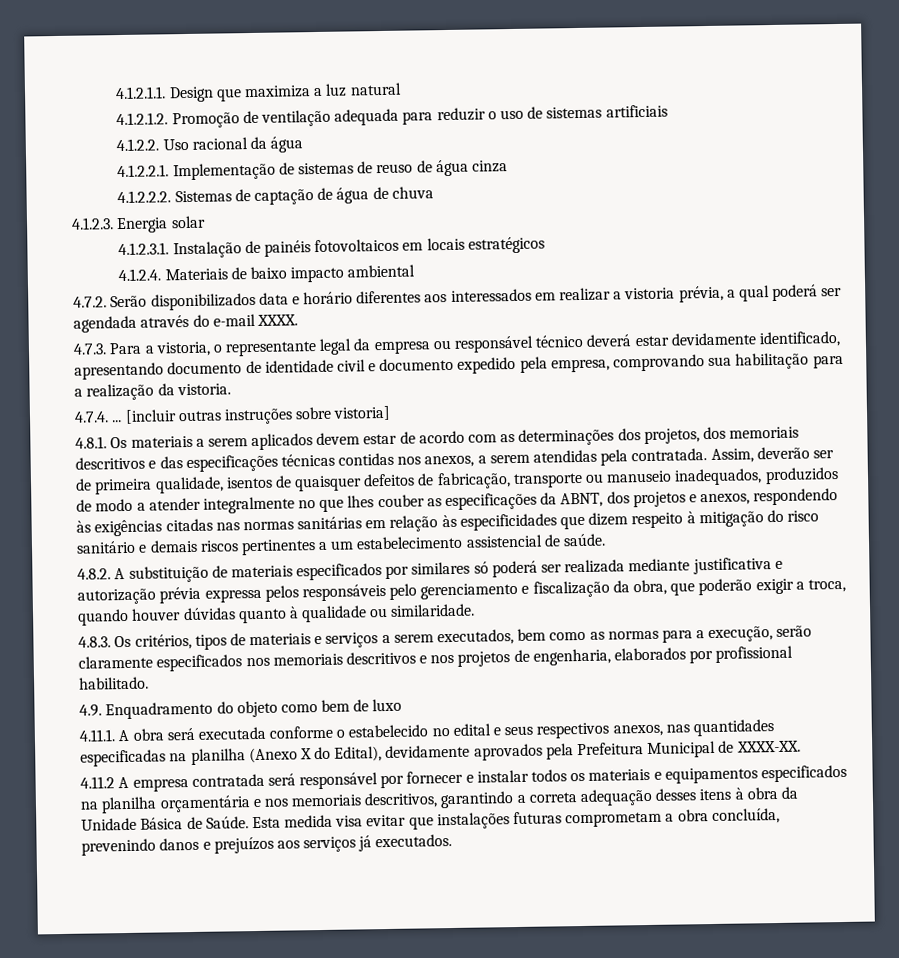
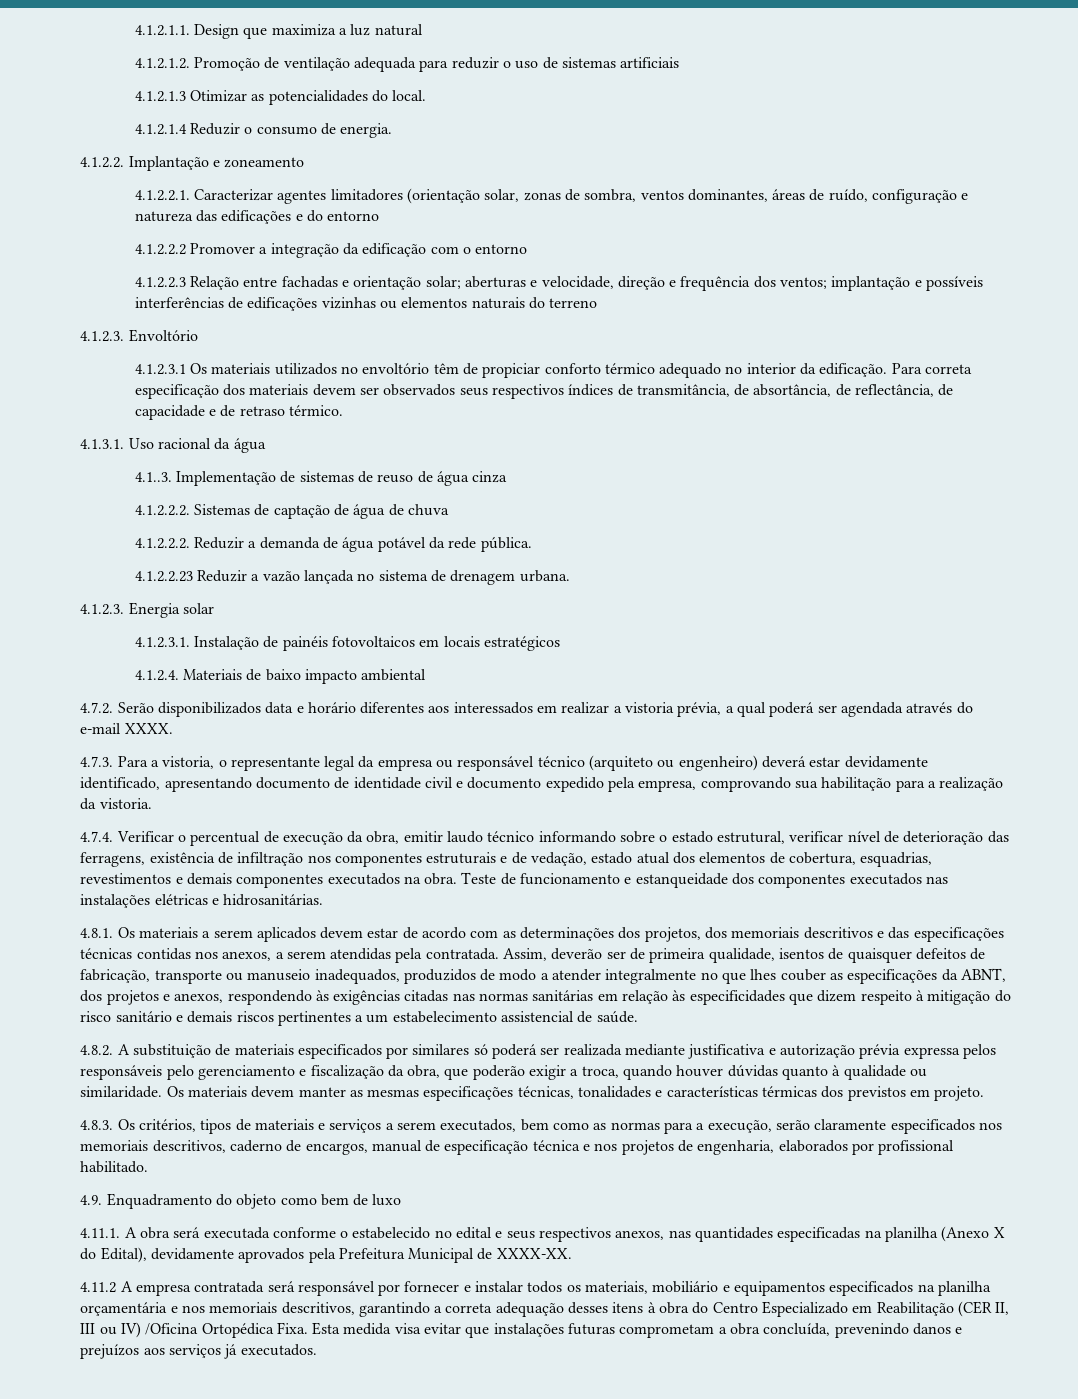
- 4.1.2.2. Uso racional da água
+ 4.1.2.1.3 Otimizar as potencialidades do local.
+ 4.1.2.1.4 Reduzir o consumo de energia.
+ 4.1.2.2. Implantação e zoneamento
+ 4.1.2.2.1. Caracterizar agentes limitadores (orientação solar, zonas de sombra, ventos dominantes, áreas de ruído, configuração e natureza das edificações e do entorno
+ 4.1.2.2.2 Promover a integração da edificação com o entorno
+ 4.1.2.2.3 Relação entre fachadas e orientação solar; aberturas e velocidade, direção e frequência dos ventos; implantação e possíveis interferências de edificações vizinhas ou elementos naturais do terreno
+ 4.1.2.3. Envoltório
+ 4.1.2.3.1 Os materiais utilizados no envoltório têm de propiciar conforto térmico adequado no interior da edificação. Para correta especificação dos materiais devem ser observados seus respectivos índices de transmitância, de absortância, de reflectância, de capacidade e de retraso térmico.
+ 4.1.3.1. Uso racional da água
- 4.1.2.2.1. Implementação de sistemas de reuso de água cinza
+ 4.1..3. Implementação de sistemas de reuso de água cinza
+ 4.1.2.2.2. Reduzir a demanda de água potável da rede pública.
+ 4.1.2.2.23 Reduzir a vazão lançada no sistema de drenagem urbana.
- 4.7.3. Para a vistoria, o representante legal da empresa ou responsável técnico deverá estar devidamente identificado, apresentando documento de identidade civil e documento expedido pela empresa, comprovando sua habilitação para a realização da vistoria.
+ 4.7.3. Para a vistoria, o representante legal da empresa ou responsável técnico (arquiteto ou engenheiro) deverá estar devidamente identificado, apresentando documento de identidade civil e documento expedido pela empresa, comprovando sua habilitação para a realização da vistoria.
- 4.7.4. ... [incluir outras instruções sobre vistoria]
+ 4.7.4. Verificar o percentual de execução da obra, emitir laudo técnico informando sobre o estado estrutural, verificar nível de deterioração das ferragens, existência de infiltração nos componentes estruturais e de vedação, estado atual dos elementos de cobertura, esquadrias, revestimentos e demais componentes executados na obra. Teste de funcionamento e estanqueidade dos componentes executados nas instalações elétricas e hidrosanitárias.
+ Os materiais devem manter as mesmas especificações técnicas, tonalidades e características térmicas dos previstos em projeto.
- 4.8.3. Os critérios, tipos de materiais e serviços a serem executados, bem como as normas para a execução, serão claramente especificados nos memoriais descritivos e nos projetos de engenharia, elaborados por profissional habilitado.
+ 4.8.3. Os critérios, tipos de materiais e serviços a serem executados, bem como as normas para a execução, serão claramente especificados nos memoriais descritivos, caderno de encargos, manual de especificação técnica e nos projetos de engenharia, elaborados por profissional habilitado.
- 4.11.2 A empresa contratada será responsável por fornecer e instalar todos os materiais e equipamentos especificados na planilha orçamentária e nos memoriais descritivos, garantindo a correta adequação desses itens à obra da Unidade Básica de Saúde.
+ 4.11.2 A empresa contratada será responsável por fornecer e instalar todos os materiais, mobiliário e equipamentos especificados na planilha orçamentária e nos memoriais descritivos, garantindo a correta adequação desses itens à obra do Centro Especializado em Reabilitação (CER II, III ou IV) /Oficina Ortopédica Fixa.

